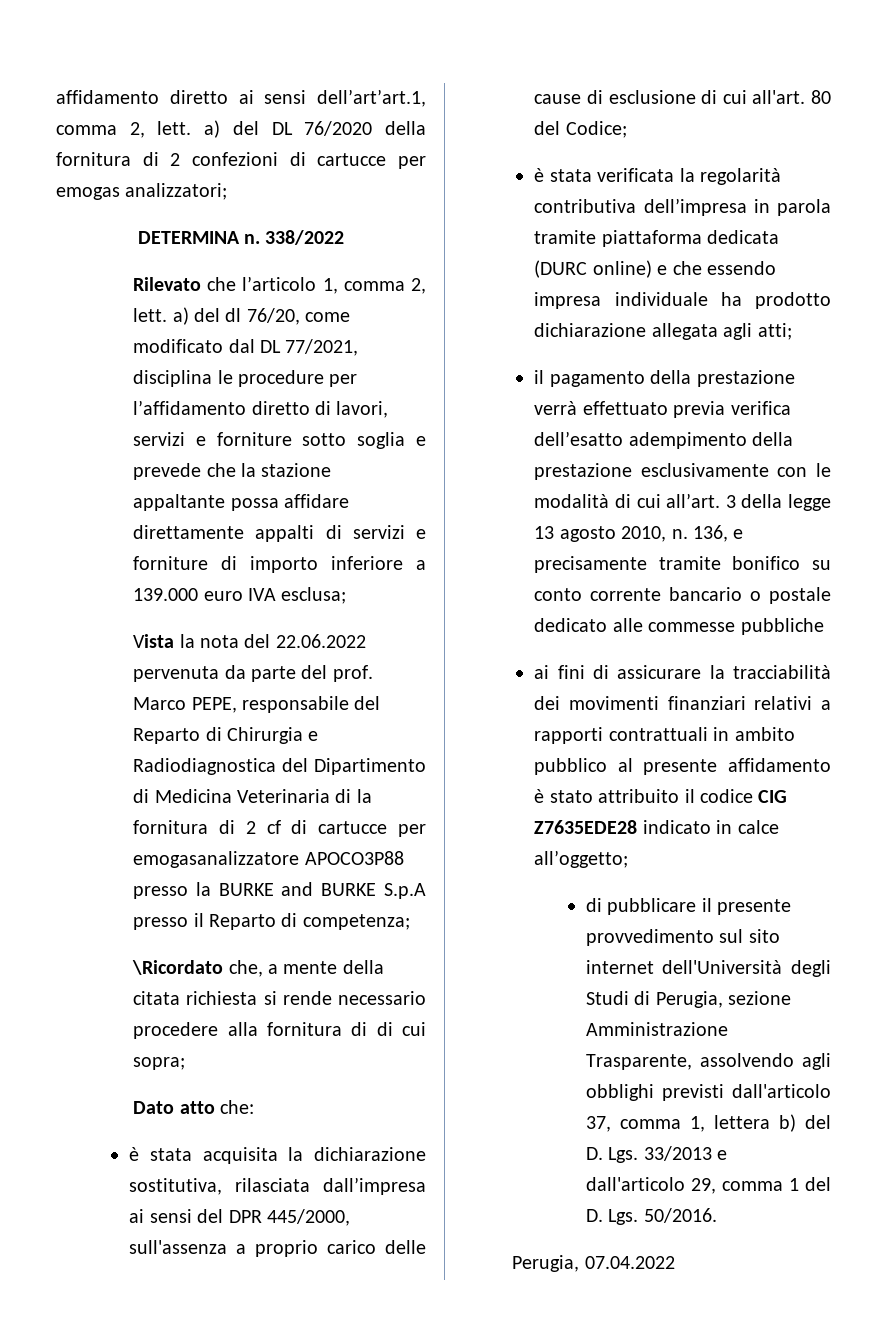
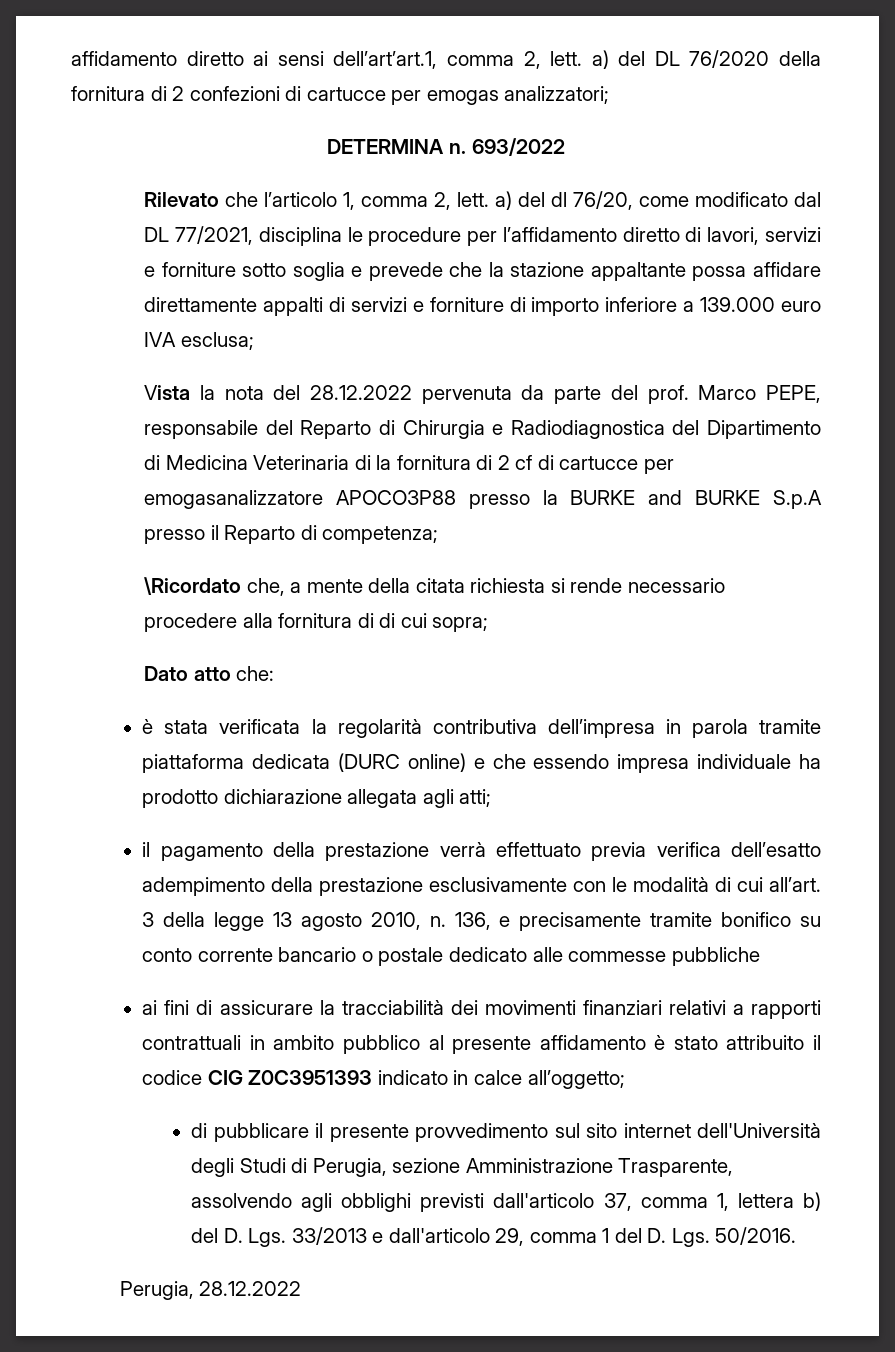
- 338/2022
+ 693/2022
- Vista la nota del 22.06.2022 pervenuta da parte del prof. Marco PEPE, responsabile del Reparto di Chirurgia e Radiodiagnostica del Dipartimento di Medicina Veterinaria di la fornitura di 2 cf di cartucce per emogasanalizzatore APOCO3P88 presso la BURKE and BURKE S.p.A presso il Reparto di competenza;
+ Vista la nota del 28.12.2022 pervenuta da parte del prof. Marco PEPE, responsabile del Reparto di Chirurgia e Radiodiagnostica del Dipartimento di Medicina Veterinaria di la fornitura di 2 cf di cartucce per emogasanalizzatore APOCO3P88 presso la BURKE and BURKE S.p.A presso il Reparto di competenza;
- è stata acquisita la dichiarazione sostitutiva, rilasciata dall’impresa ai sensi del DPR 445/2000, sull'assenza a proprio carico delle cause di esclusione di cui all'art. 80 del Codice;
- ai fini di assicurare la tracciabilità dei movimenti finanziari relativi a rapporti contrattuali in ambito pubblico al presente affidamento è stato attribuito il codice CIG Z7635EDE28 indicato in calce all’oggetto;
+ ai fini di assicurare la tracciabilità dei movimenti finanziari relativi a rapporti contrattuali in ambito pubblico al presente affidamento è stato attribuito il codice CIG Z0C3951393 indicato in calce all’oggetto;
- Perugia, 07.04.2022
+ Perugia, 28.12.2022

